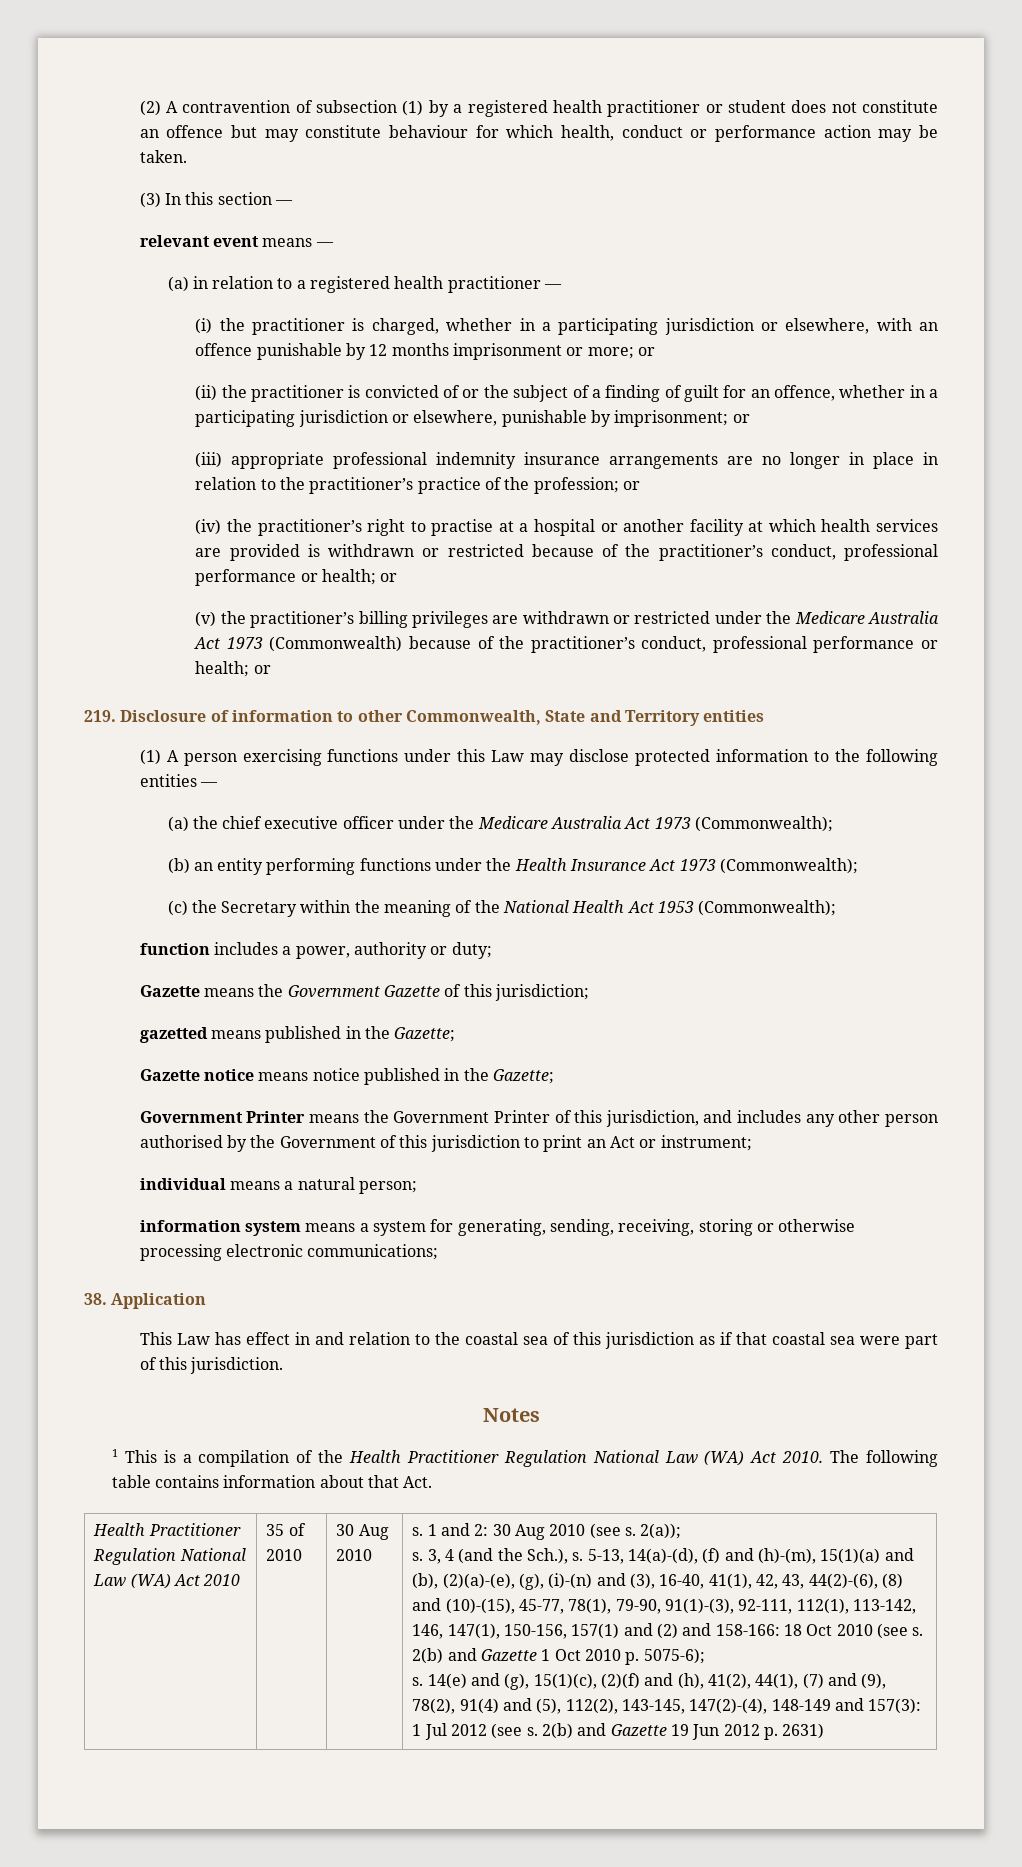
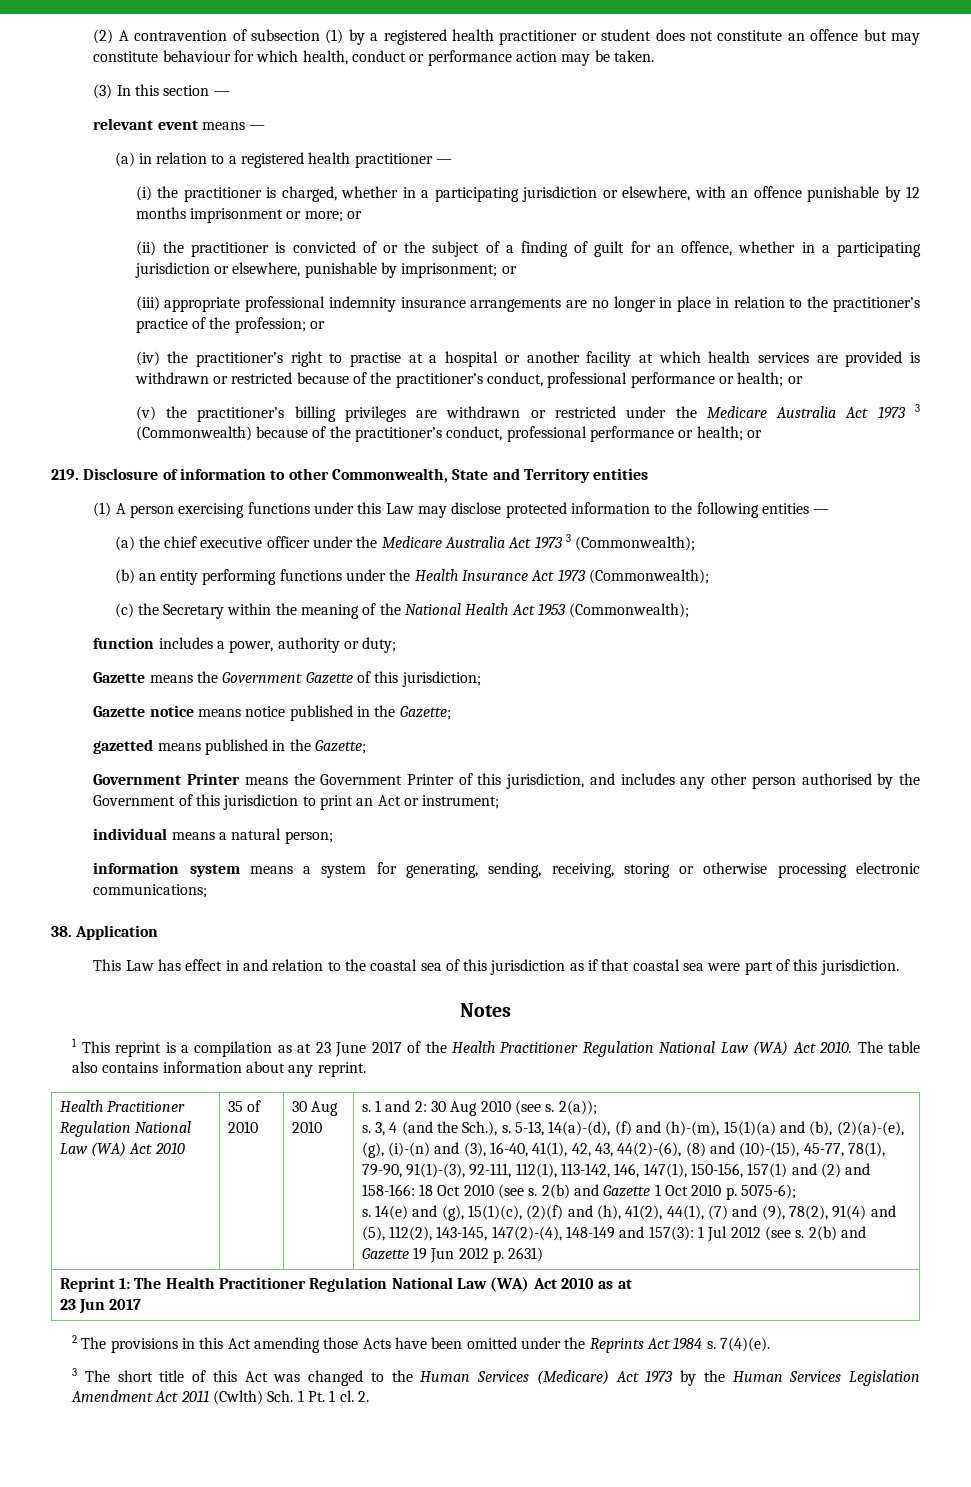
- (v) the practitioner’s billing privileges are withdrawn or restricted under the Medicare Australia Act 1973 (Commonwealth) because of the practitioner’s conduct, professional performance or health; or
+ (v) the practitioner’s billing privileges are withdrawn or restricted under the Medicare Australia Act 1973 3 (Commonwealth) because of the practitioner’s conduct, professional performance or health; or
- (a) the chief executive officer under the Medicare Australia Act 1973 (Commonwealth);
+ (a) the chief executive officer under the Medicare Australia Act 1973 3 (Commonwealth);
+ Gazette notice means notice published in the Gazette;
  gazetted means published in the Gazette;
- Gazette notice means notice published in the Gazette;
- 1 This is a compilation of the Health Practitioner Regulation National Law (WA) Act 2010.
+ 1 This reprint is a compilation as at 23 June 2017 of the Health Practitioner Regulation National Law (WA) Act 2010.
- The following table contains information about that Act.
+ The table also contains information about any reprint.
+ Reprint 1: The Health Practitioner Regulation National Law (WA) Act 2010 as at
+ 23 Jun 2017
+ 2 The provisions in this Act amending those Acts have been omitted under the Reprints Act 1984 s. 7(4)(e).
+ 3 The short title of this Act was changed to the Human Services (Medicare) Act 1973 by the Human Services Legislation Amendment Act 2011 (Cwlth) Sch. 1 Pt. 1 cl. 2.

